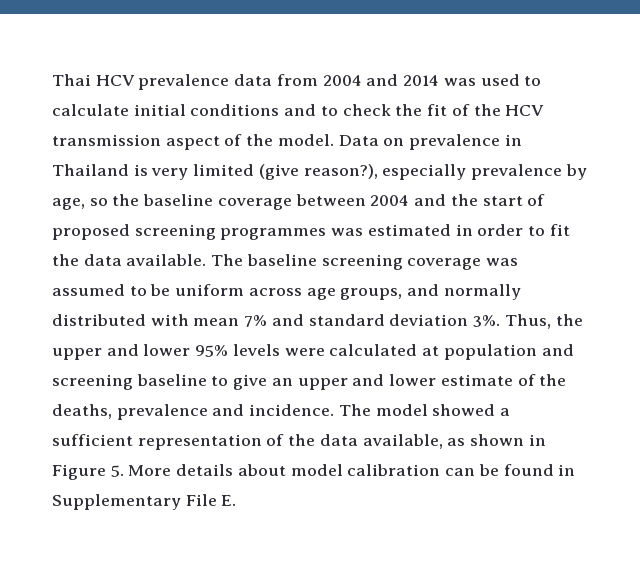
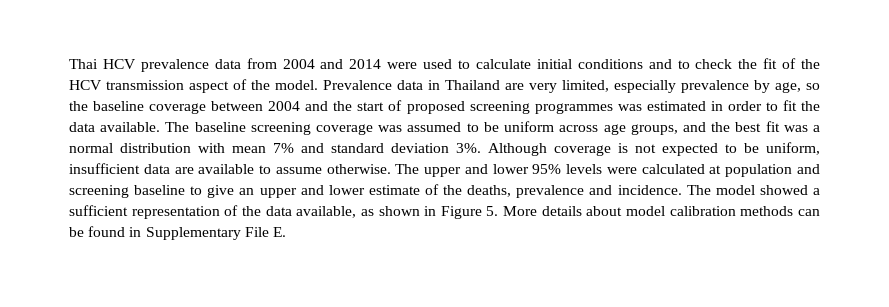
- Thai HCV prevalence data from 2004 and 2014 was used to calculate initial conditions and to check the fit of the HCV transmission aspect of the model.
+ Thai HCV prevalence data from 2004 and 2014 were used to calculate initial conditions and to check the fit of the HCV transmission aspect of the model.
- Data on prevalence in Thailand is very limited (give reason?), especially prevalence by age, so the baseline coverage between 2004 and the start of proposed screening programmes was estimated in order to fit the data available.
+ Prevalence data in Thailand are very limited, especially prevalence by age, so the baseline coverage between 2004 and the start of proposed screening programmes was estimated in order to fit the data available.
- The baseline screening coverage was assumed to be uniform across age groups, and normally distributed with mean 7% and standard deviation 3%.
+ The baseline screening coverage was assumed to be uniform across age groups, and the best fit was a normal distribution with mean 7% and standard deviation 3%.
- Thus, the upper and lower 95% levels were calculated at population and screening baseline to give an upper and lower estimate of the deaths, prevalence and incidence.
+ Although coverage is not expected to be uniform, insufficient data are available to assume otherwise. The upper and lower 95% levels were calculated at population and screening baseline to give an upper and lower estimate of the deaths, prevalence and incidence.
- The model showed a sufficient representation of the data available, as shown in Figure 5. More details about model calibration can be found in Supplementary File E.
+ The model showed a sufficient representation of the data available, as shown in Figure 5. More details about model calibration methods can be found in Supplementary File E.

